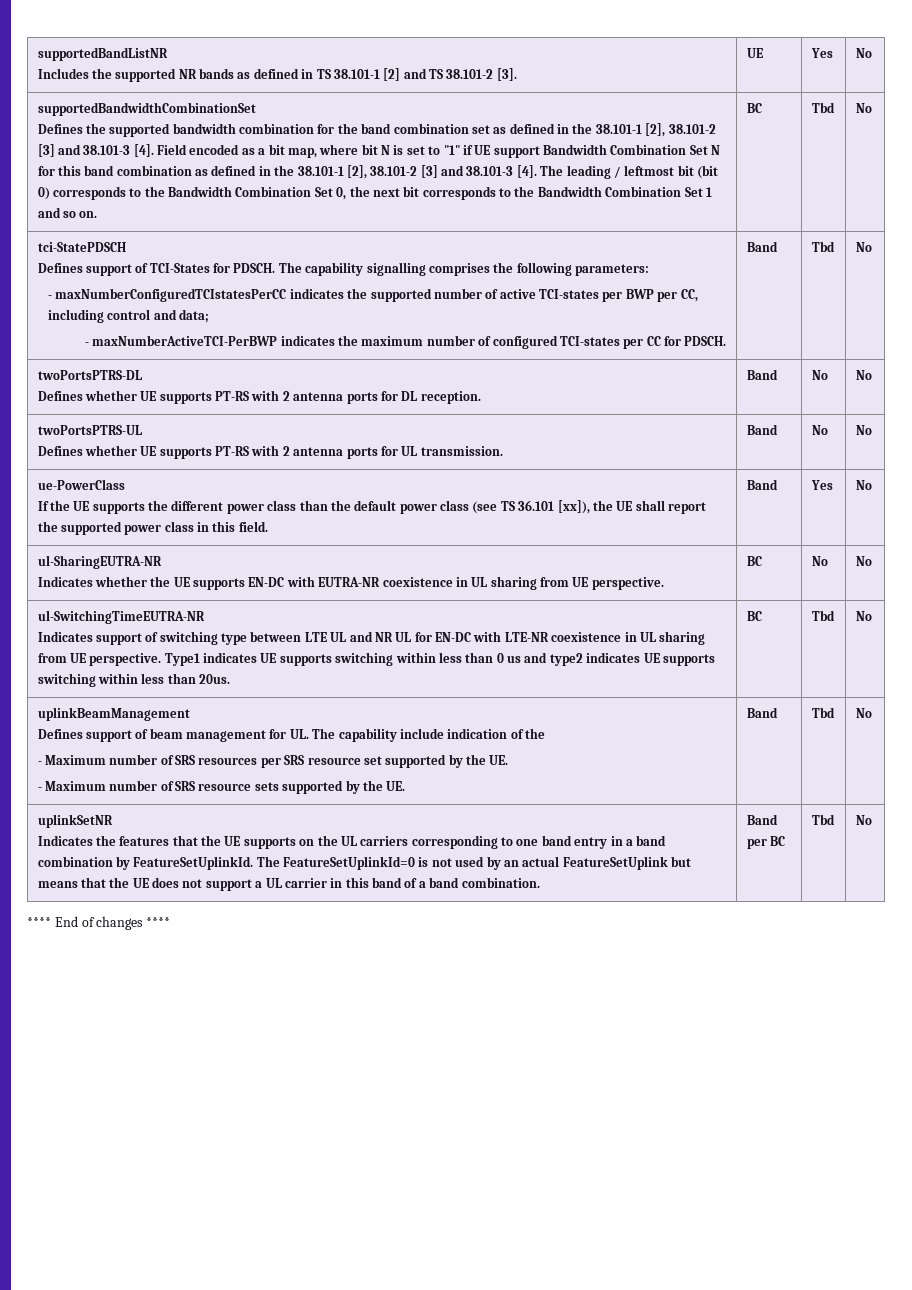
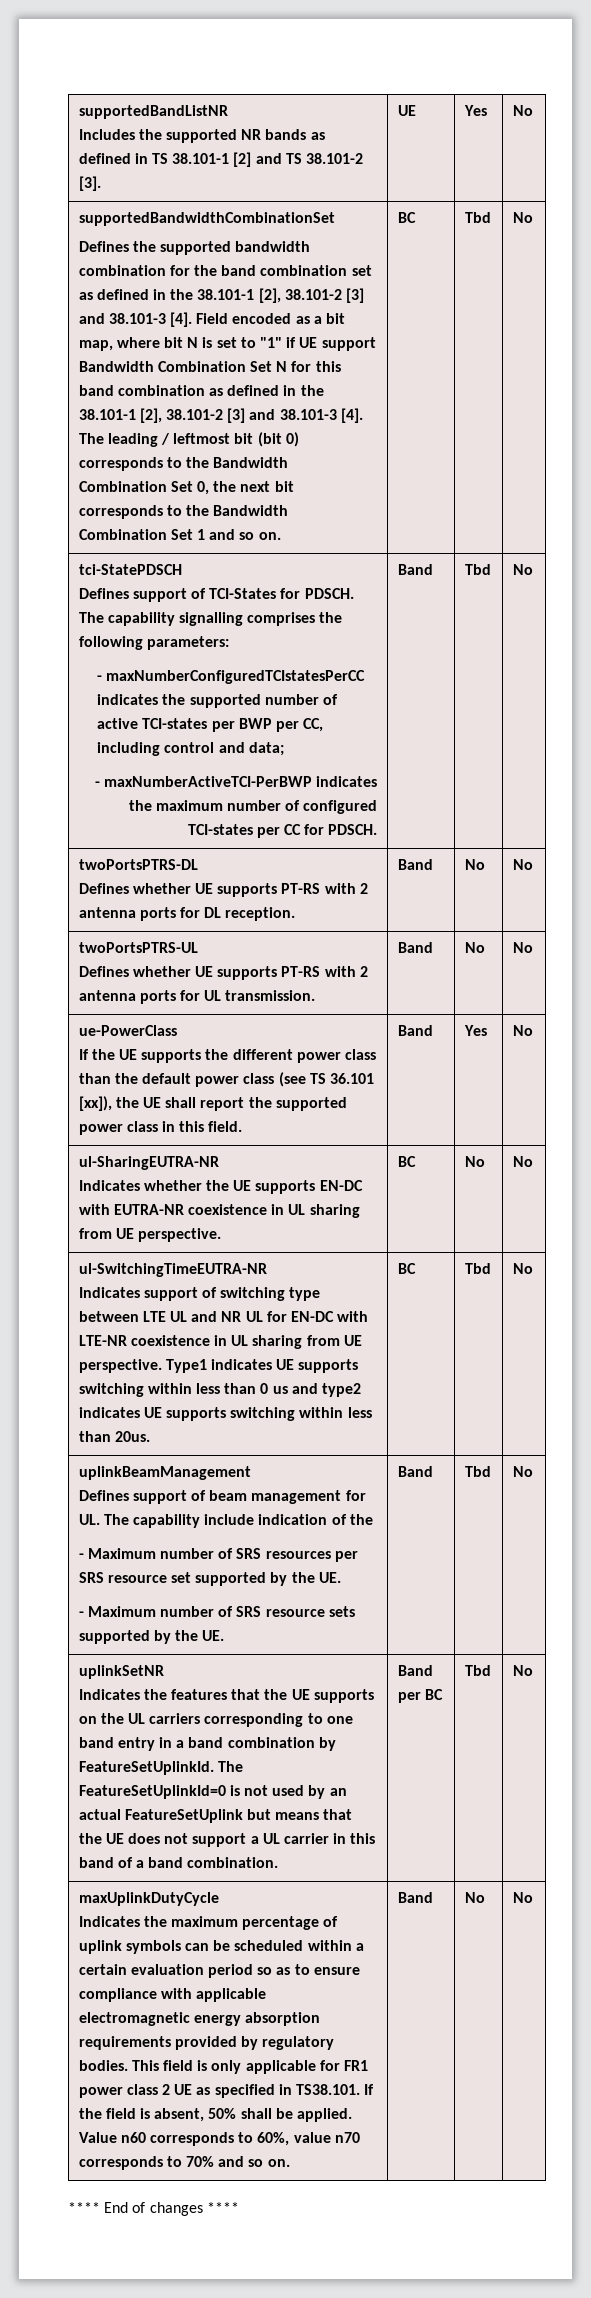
+ maxUplinkDutyCycle
+ Indicates the maximum percentage of uplink symbols can be scheduled within a certain evaluation period so as to ensure compliance with applicable electromagnetic energy absorption requirements provided by regulatory bodies. This field is only applicable for FR1 power class 2 UE as specified in TS38.101. If the field is absent, 50% shall be applied. Value n60 corresponds to 60%, value n70 corresponds to 70% and so on. | Band | No | No

